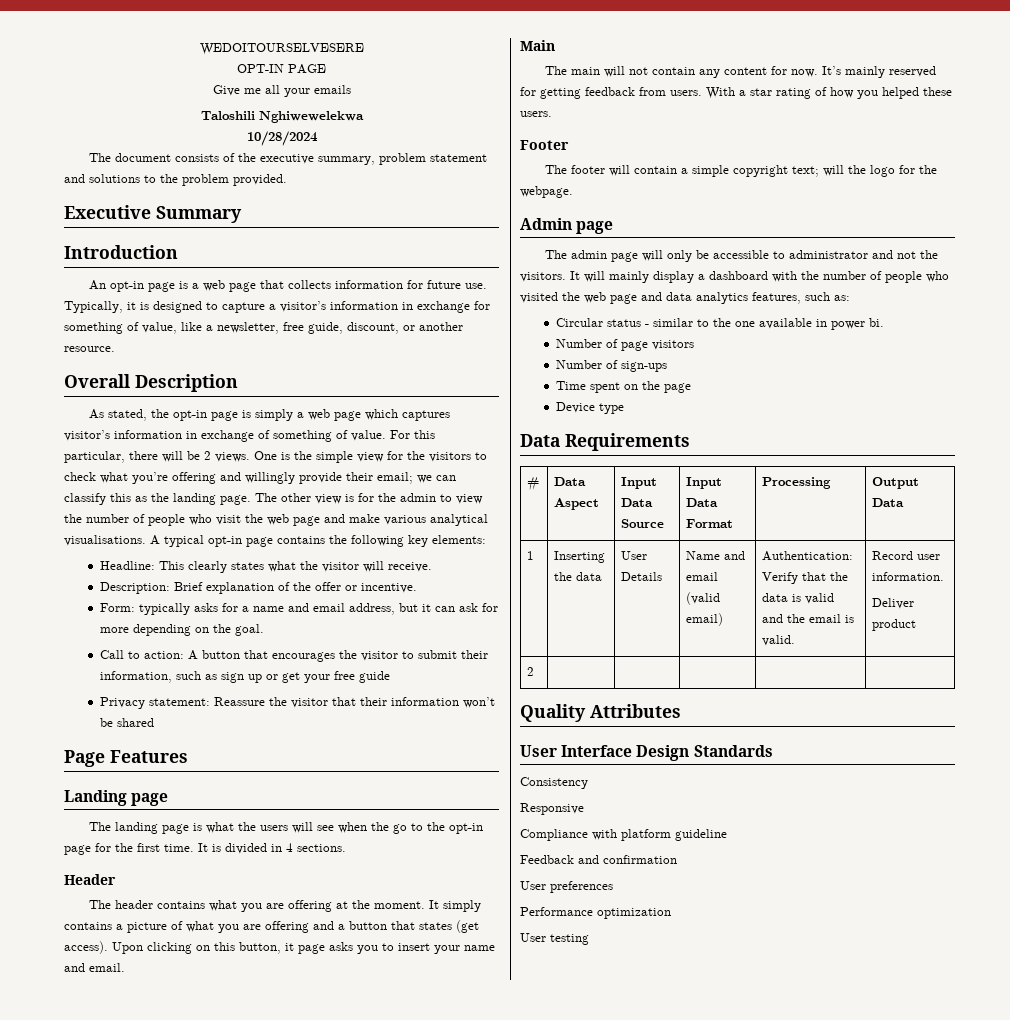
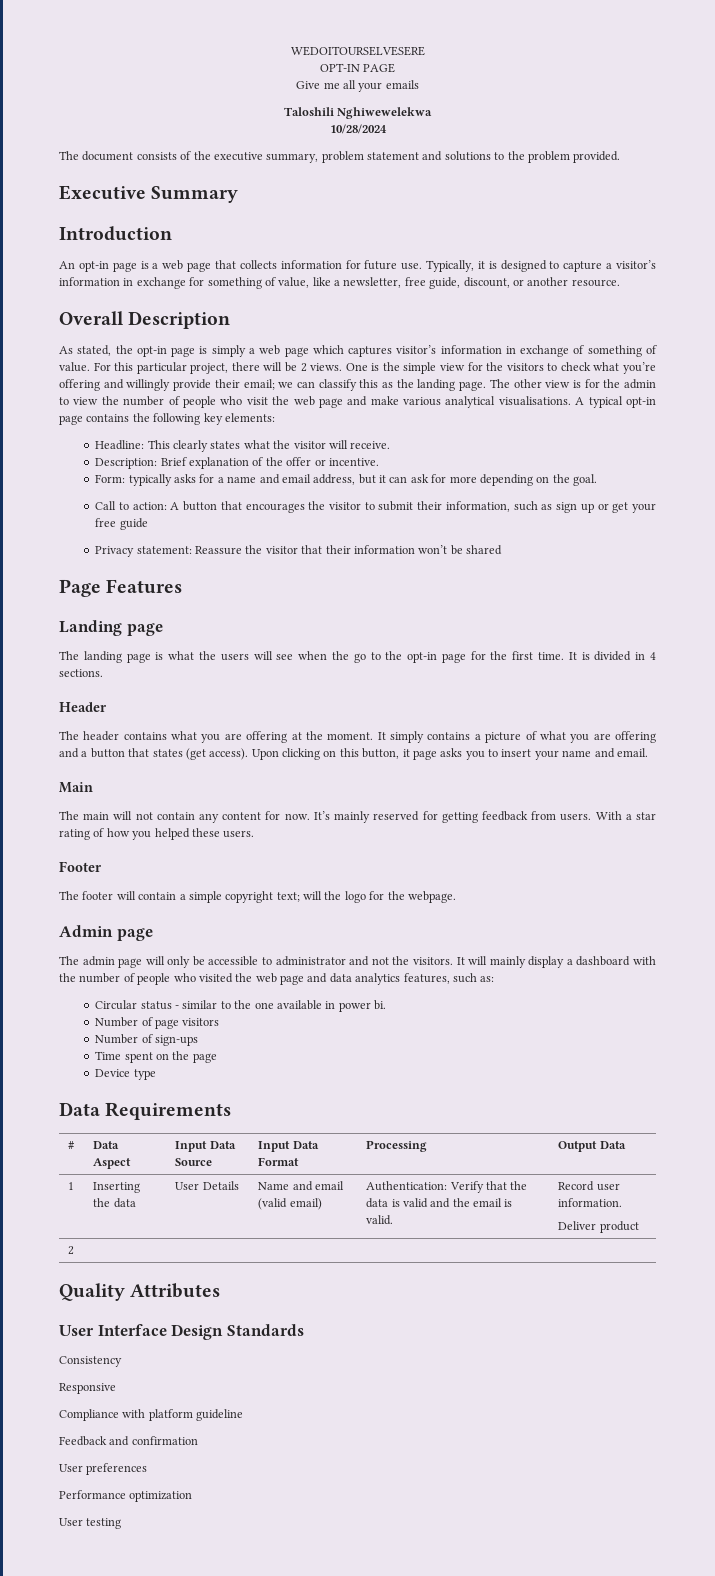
- For this particular, there will be 2 views.
+ For this particular project, there will be 2 views.

